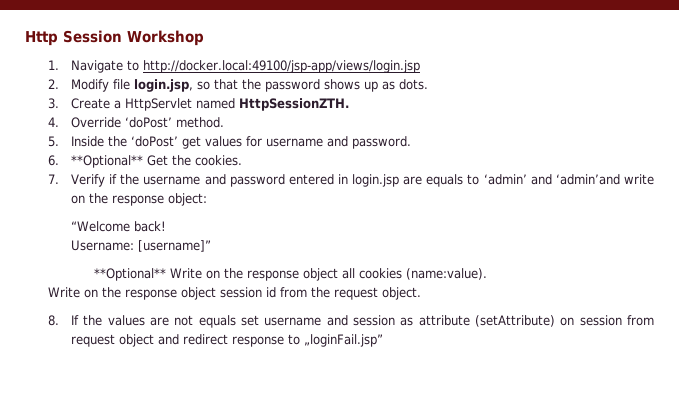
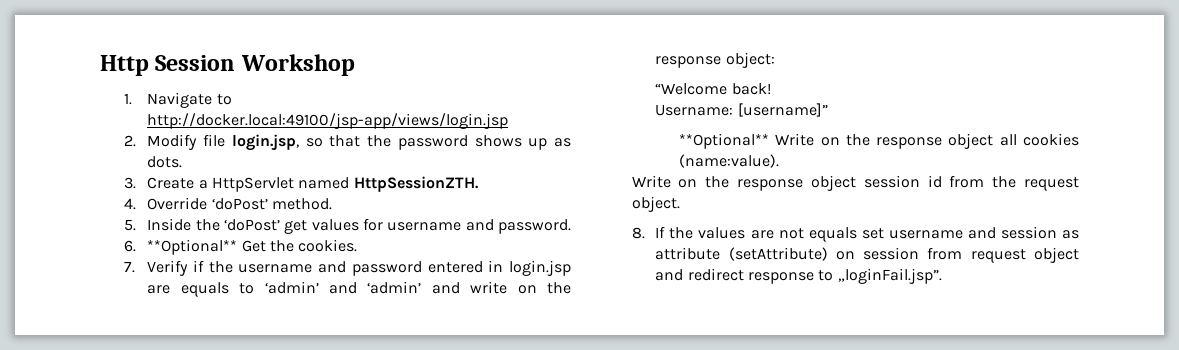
- 7. Verify if the username and password entered in login.jsp are equals to ‘admin’ and ‘admin’and write on the response object:
+ 7. Verify if the username and password entered in login.jsp are equals to ‘admin’ and ‘admin’ and write on the response object:
- 8. If the values are not equals set username and session as attribute (setAttribute) on session from request object and redirect response to „loginFail.jsp”
+ 8. If the values are not equals set username and session as attribute (setAttribute) on session from request object and redirect response to „loginFail.jsp”.

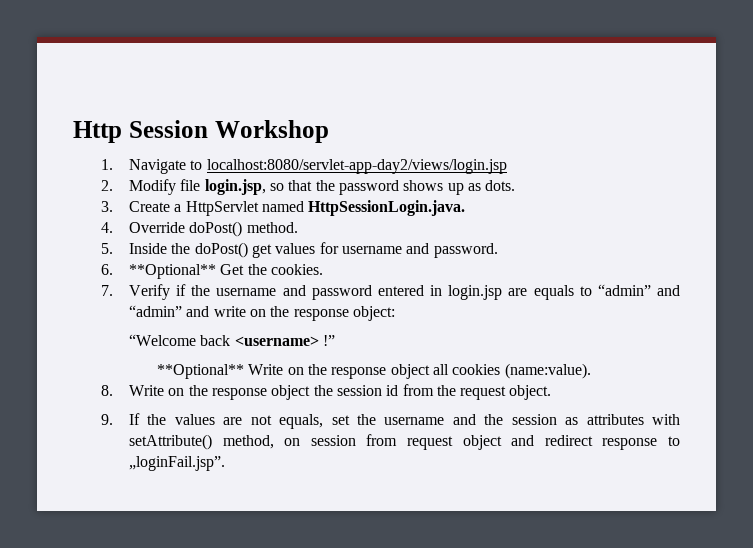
- 1. Navigate to http://docker.local:49100/jsp-app/views/login.jsp
+ 1. Navigate to localhost:8080/servlet-app-day2/views/login.jsp
- 3. Create a HttpServlet named HttpSessionZTH.
+ 3. Create a HttpServlet named HttpSessionLogin.java.
- 4. Override ‘doPost’ method.
+ 4. Override doPost() method.
- 5. Inside the ‘doPost’ get values for username and password.
+ 5. Inside the doPost() get values for username and password.
- 7. Verify if the username and password entered in login.jsp are equals to ‘admin’ and ‘admin’ and write on the response object:
+ 7. Verify if the username and password entered in login.jsp are equals to “admin” and “admin” and write on the response object:
- “Welcome back!
- Username: [username]”
+ “Welcome back <username> !”
- Write on the response object session id from the request object.
+ 8. Write on the response object the session id from the request object.
- 8. If the values are not equals set username and session as attribute (setAttribute) on session from request object and redirect response to „loginFail.jsp”.
+ 9. If the values are not equals, set the username and the session as attributes with setAttribute() method, on session from request object and redirect response to „loginFail.jsp”.

